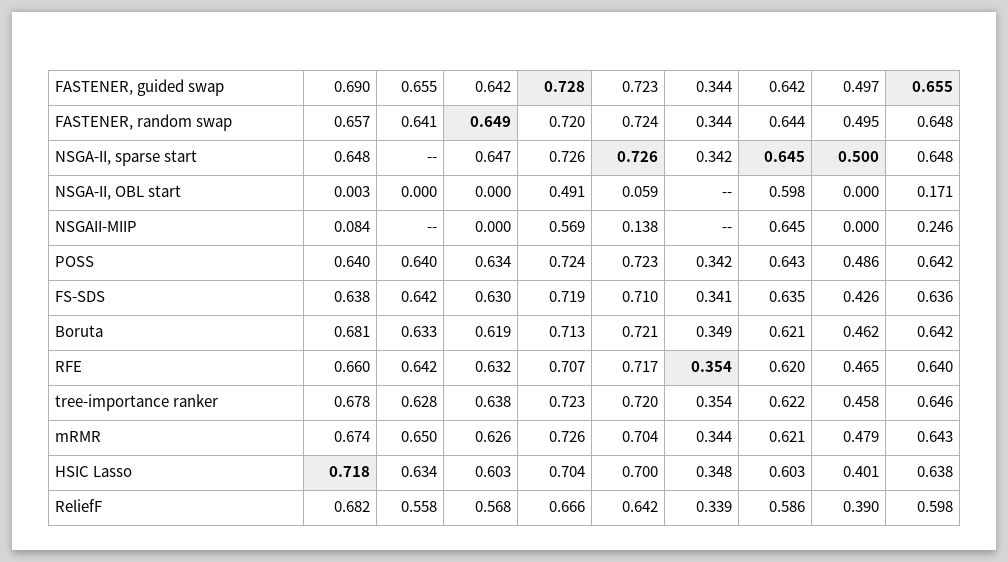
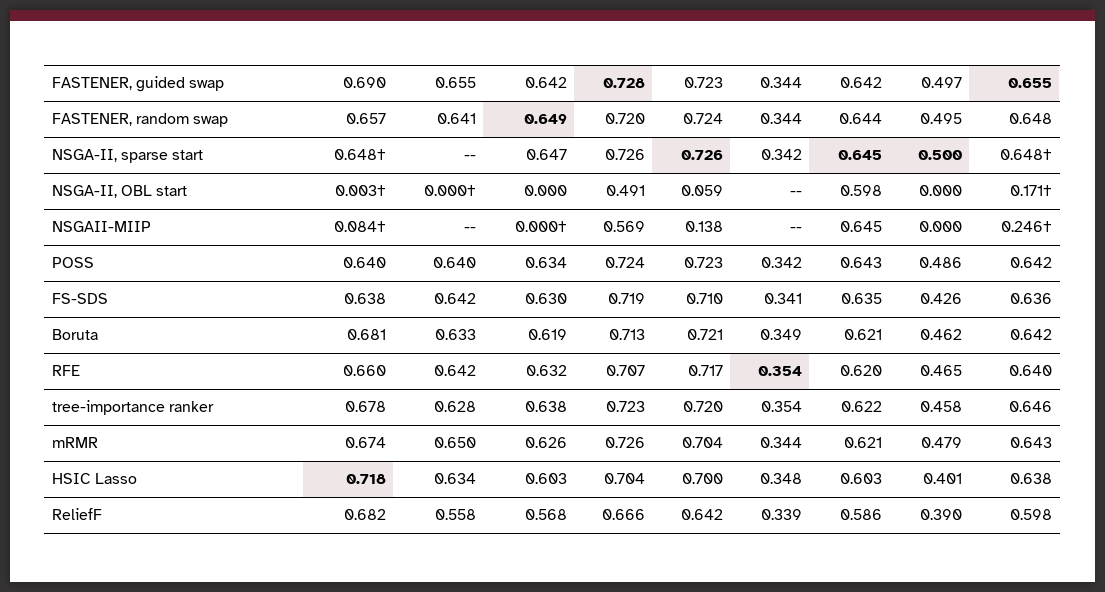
- NSGA-II, sparse start | 0.648 | -- | 0.647 | 0.726 | 0.726 | 0.342 | 0.645 | 0.500 | 0.648
+ NSGA-II, sparse start | 0.648† | -- | 0.647 | 0.726 | 0.726 | 0.342 | 0.645 | 0.500 | 0.648†
- NSGA-II, OBL start | 0.003 | 0.000 | 0.000 | 0.491 | 0.059 | -- | 0.598 | 0.000 | 0.171
+ NSGA-II, OBL start | 0.003† | 0.000† | 0.000 | 0.491 | 0.059 | -- | 0.598 | 0.000 | 0.171†
- NSGAII-MIIP | 0.084 | -- | 0.000 | 0.569 | 0.138 | -- | 0.645 | 0.000 | 0.246
+ NSGAII-MIIP | 0.084† | -- | 0.000† | 0.569 | 0.138 | -- | 0.645 | 0.000 | 0.246†

